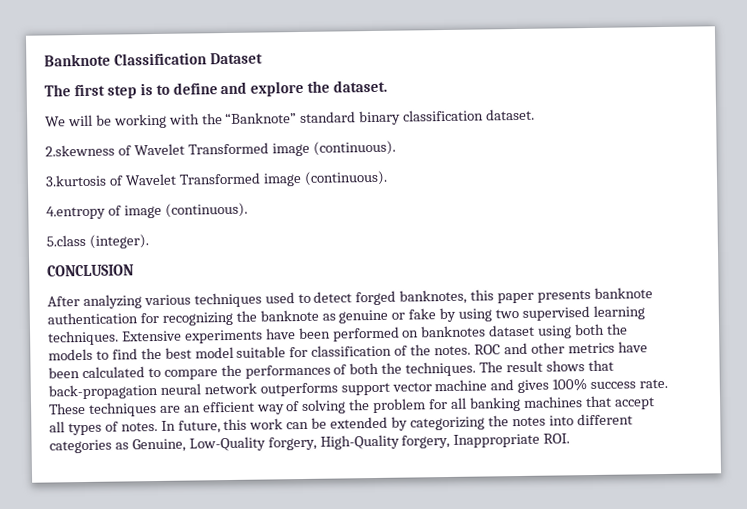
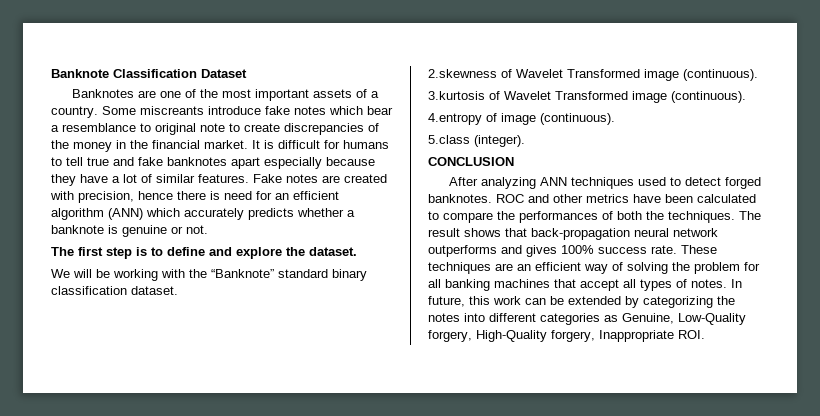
+ Banknotes are one of the most important assets of a country. Some miscreants introduce fake notes which bear a resemblance to original note to create discrepancies of the money in the financial market. It is difficult for humans to tell true and fake banknotes apart especially because they have a lot of similar features. Fake notes are created with precision, hence there is need for an efficient algorithm (ANN) which accurately predicts whether a banknote is genuine or not.
- After analyzing various techniques used to detect forged banknotes, this paper presents banknote authentication for recognizing the banknote as genuine or fake by using two supervised learning techniques. Extensive experiments have been performed on banknotes dataset using both the models to find the best model suitable for classification of the notes.
+ After analyzing ANN techniques used to detect forged banknotes.
- The result shows that back-propagation neural network outperforms support vector machine and gives 100% success rate.
+ The result shows that back-propagation neural network outperforms and gives 100% success rate.

